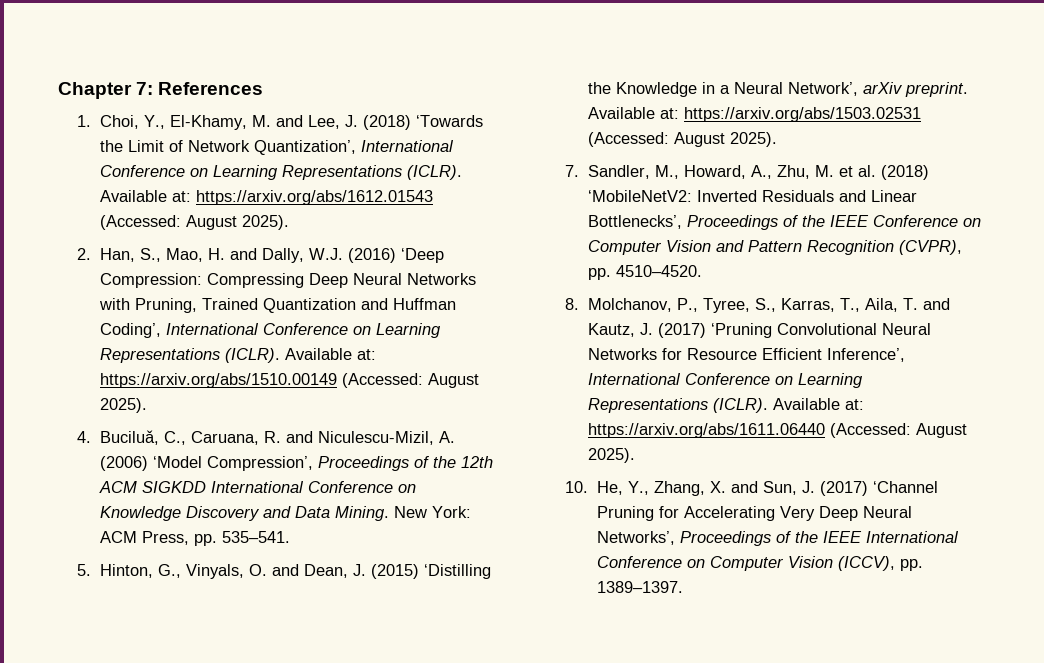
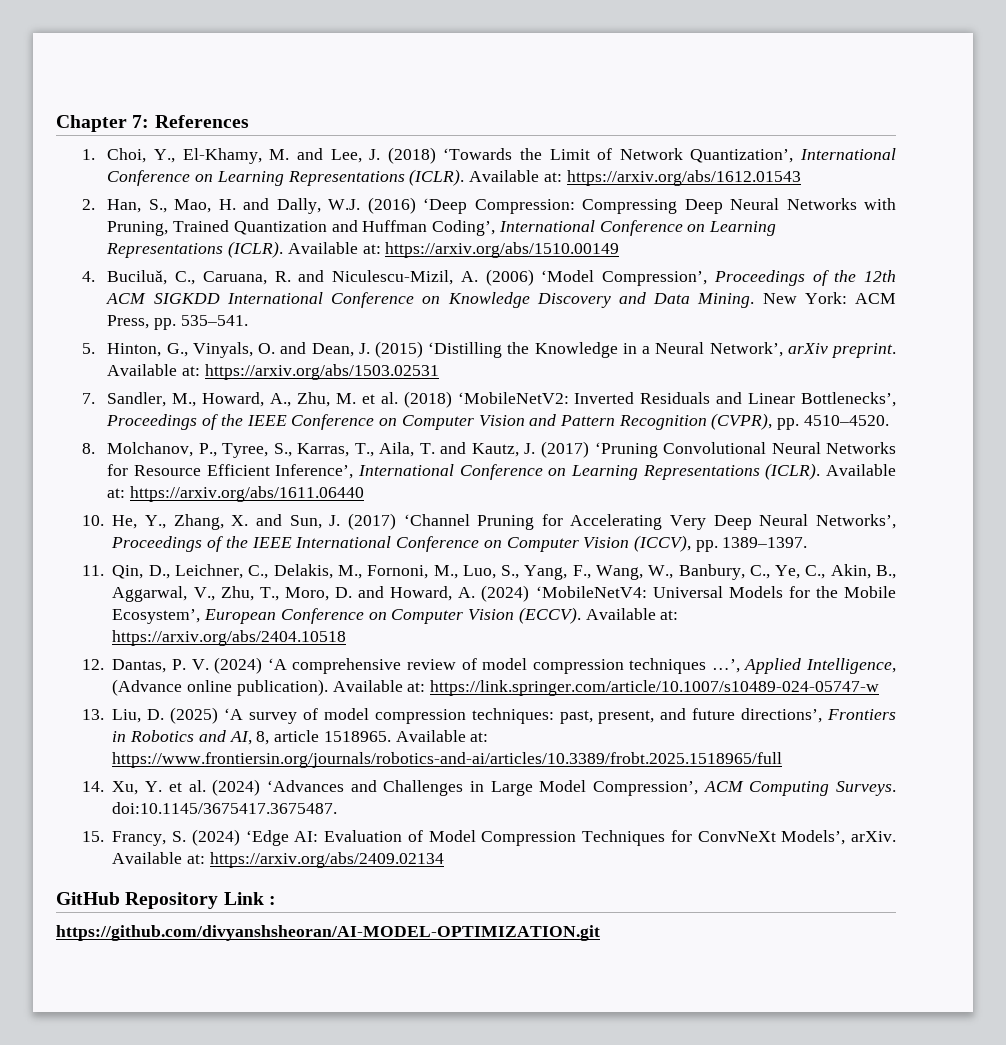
- Available at: https://arxiv.org/abs/1612.01543 (Accessed: August 2025).
+ Available at: https://arxiv.org/abs/1612.01543
- Available at: https://arxiv.org/abs/1510.00149 (Accessed: August 2025).
+ Available at: https://arxiv.org/abs/1510.00149
- Available at: https://arxiv.org/abs/1503.02531 (Accessed: August 2025).
+ Available at: https://arxiv.org/abs/1503.02531
- Available at: https://arxiv.org/abs/1611.06440 (Accessed: August 2025).
+ Available at: https://arxiv.org/abs/1611.06440
+ 11. Qin, D., Leichner, C., Delakis, M., Fornoni, M., Luo, S., Yang, F., Wang, W., Banbury, C., Ye, C., Akin, B., Aggarwal, V., Zhu, T., Moro, D. and Howard, A. (2024) ‘MobileNetV4: Universal Models for the Mobile Ecosystem’, European Conference on Computer Vision (ECCV). Available at: https://arxiv.org/abs/2404.10518
+ 12. Dantas, P. V. (2024) ‘A comprehensive review of model compression techniques …’, Applied Intelligence, (Advance online publication). Available at: https://link.springer.com/article/10.1007/s10489-024-05747-w
+ 13. Liu, D. (2025) ‘A survey of model compression techniques: past, present, and future directions’, Frontiers in Robotics and AI, 8, article 1518965. Available at: https://www.frontiersin.org/journals/robotics-and-ai/articles/10.3389/frobt.2025.1518965/full
+ 14. Xu, Y. et al. (2024) ‘Advances and Challenges in Large Model Compression’, ACM Computing Surveys. doi:10.1145/3675417.3675487.
+ 15. Francy, S. (2024) ‘Edge AI: Evaluation of Model Compression Techniques for ConvNeXt Models’, arXiv. Available at: https://arxiv.org/abs/2409.02134
+ GitHub Repository Link :
+ https://github.com/divyanshsheoran/AI-MODEL-OPTIMIZATION.git

